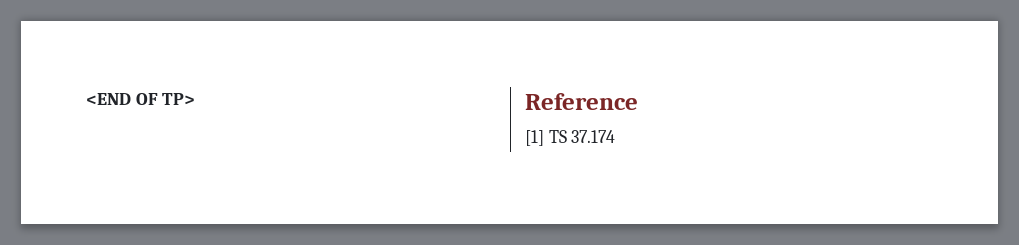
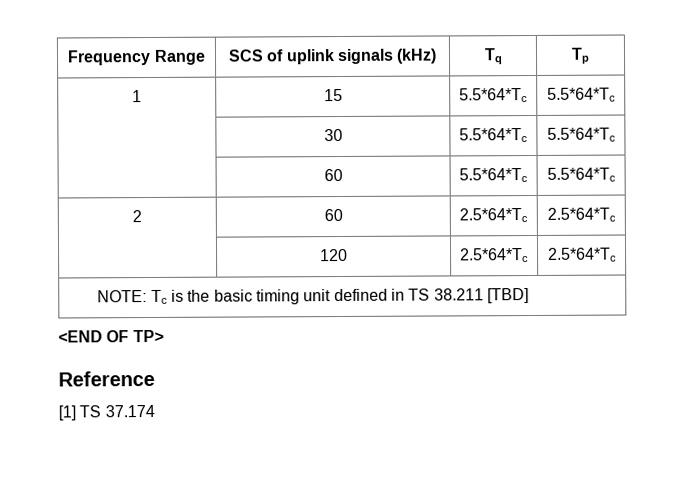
+ Frequency Range | SCS of uplink signals (kHz) | Tq | Tp
+ 1 | 15 | 5.5*64*Tc | 5.5*64*Tc
+ | 30 | 5.5*64*Tc | 5.5*64*Tc
+ | 60 | 5.5*64*Tc | 5.5*64*Tc
+ 2 | 60 | 2.5*64*Tc | 2.5*64*Tc
+ | 120 | 2.5*64*Tc | 2.5*64*Tc
+ NOTE: Tc is the basic timing unit defined in TS 38.211 [TBD]

